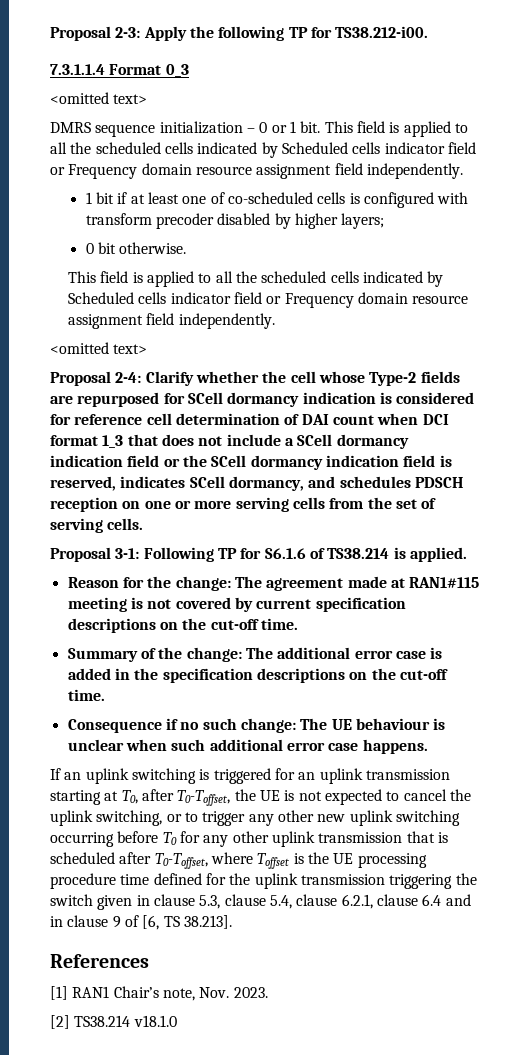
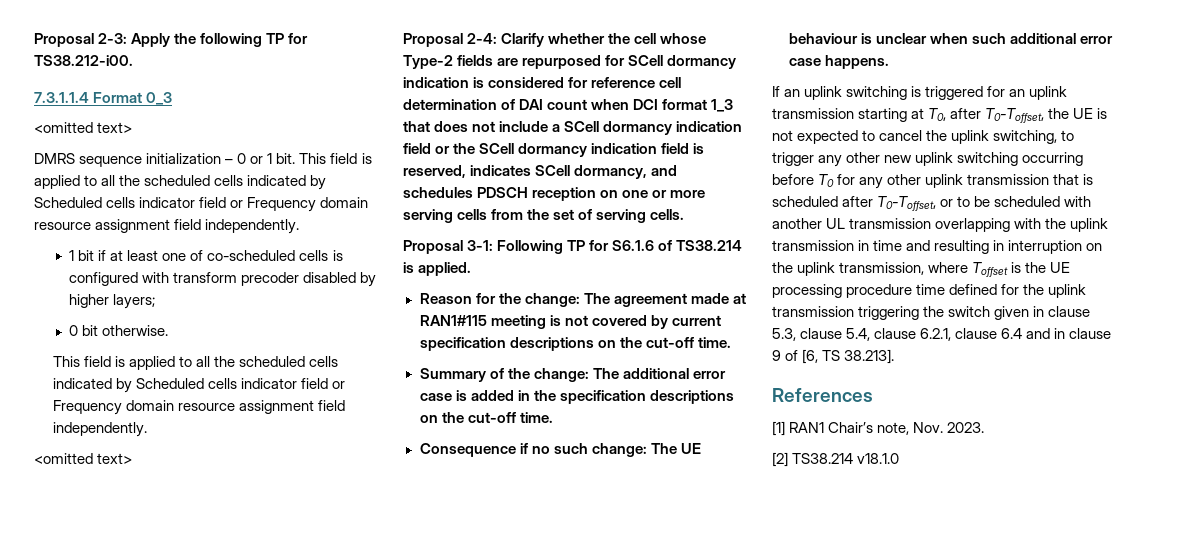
- If an uplink switching is triggered for an uplink transmission starting at T0, after T0-Toffset, the UE is not expected to cancel the uplink switching, or to trigger any other new uplink switching occurring before T0 for any other uplink transmission that is scheduled after T0-Toffset, where Toffset is the UE processing procedure time defined for the uplink transmission triggering the switch given in clause 5.3, clause 5.4, clause 6.2.1, clause 6.4 and in clause 9 of [6, TS 38.213].
+ If an uplink switching is triggered for an uplink transmission starting at T0, after T0-Toffset, the UE is not expected to cancel the uplink switching, to trigger any other new uplink switching occurring before T0 for any other uplink transmission that is scheduled after T0-Toffset, or to be scheduled with another UL transmission overlapping with the uplink transmission in time and resulting in interruption on the uplink transmission, where Toffset is the UE processing procedure time defined for the uplink transmission triggering the switch given in clause 5.3, clause 5.4, clause 6.2.1, clause 6.4 and in clause 9 of [6, TS 38.213].

